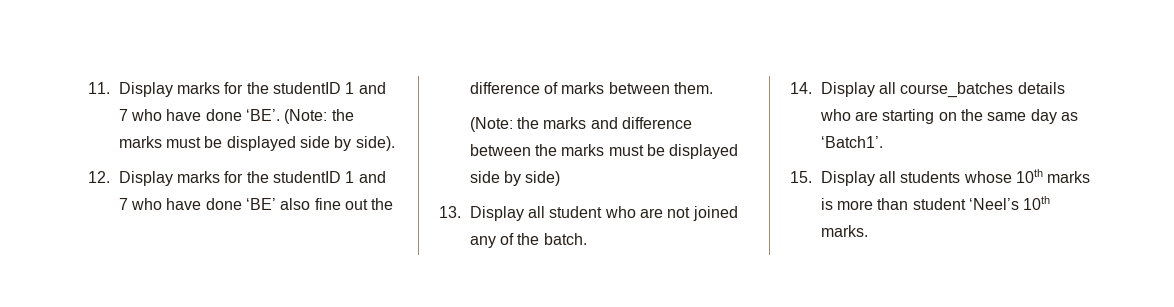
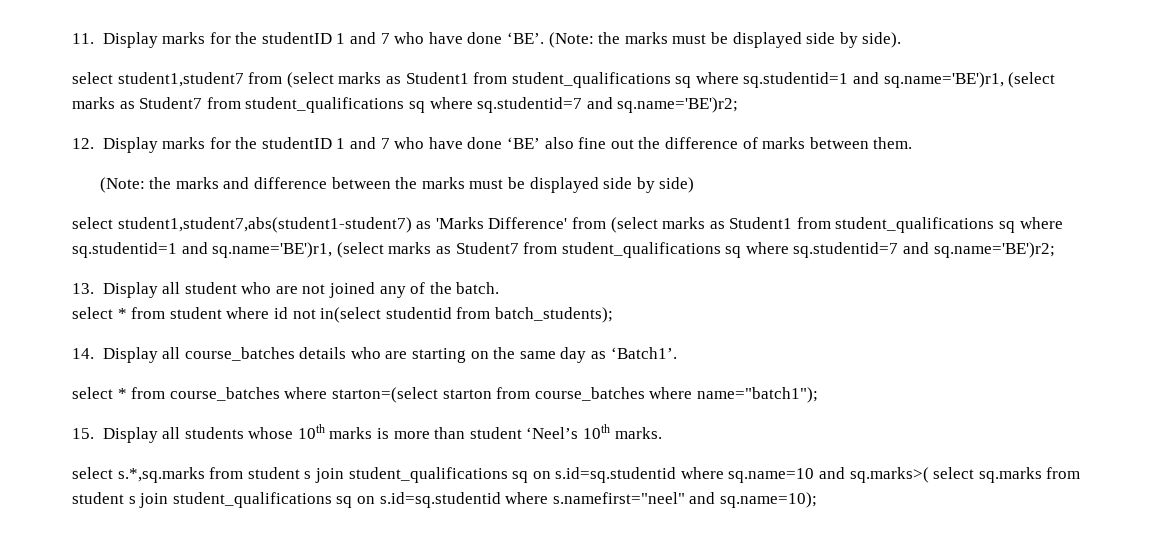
+ select student1,student7 from (select marks as Student1 from student_qualifications sq where sq.studentid=1 and sq.name='BE')r1, (select marks as Student7 from student_qualifications sq where sq.studentid=7 and sq.name='BE')r2;
+ select student1,student7,abs(student1-student7) as 'Marks Difference' from (select marks as Student1 from student_qualifications sq where sq.studentid=1 and sq.name='BE')r1, (select marks as Student7 from student_qualifications sq where sq.studentid=7 and sq.name='BE')r2;
+ select * from student where id not in(select studentid from batch_students);
+ select * from course_batches where starton=(select starton from course_batches where name="batch1");
+ select s.*,sq.marks from student s join student_qualifications sq on s.id=sq.studentid where sq.name=10 and sq.marks>( select sq.marks from student s join student_qualifications sq on s.id=sq.studentid where s.namefirst="neel" and sq.name=10);

